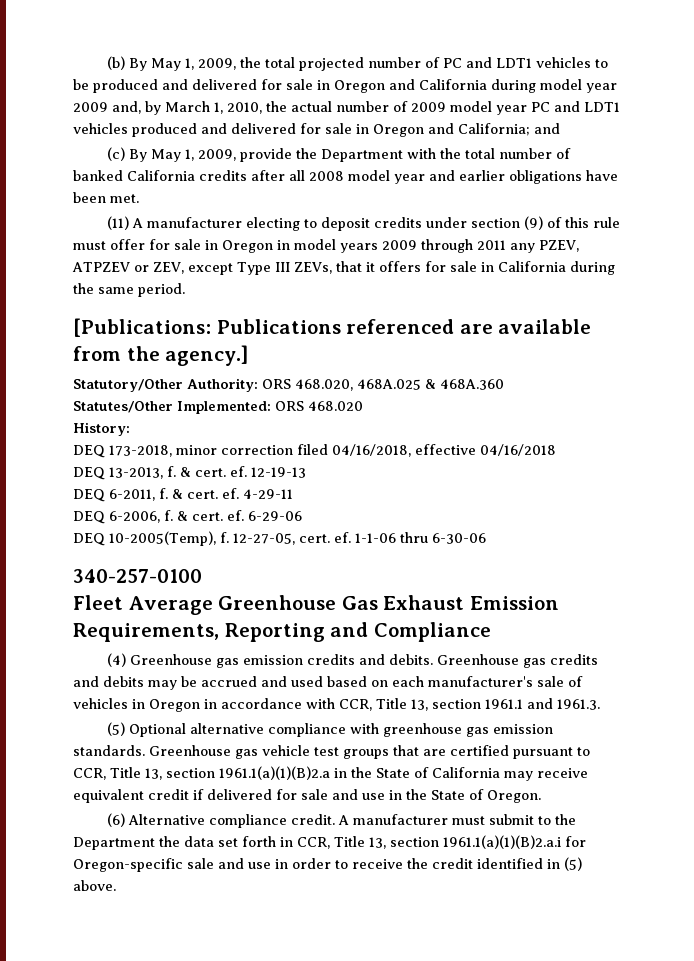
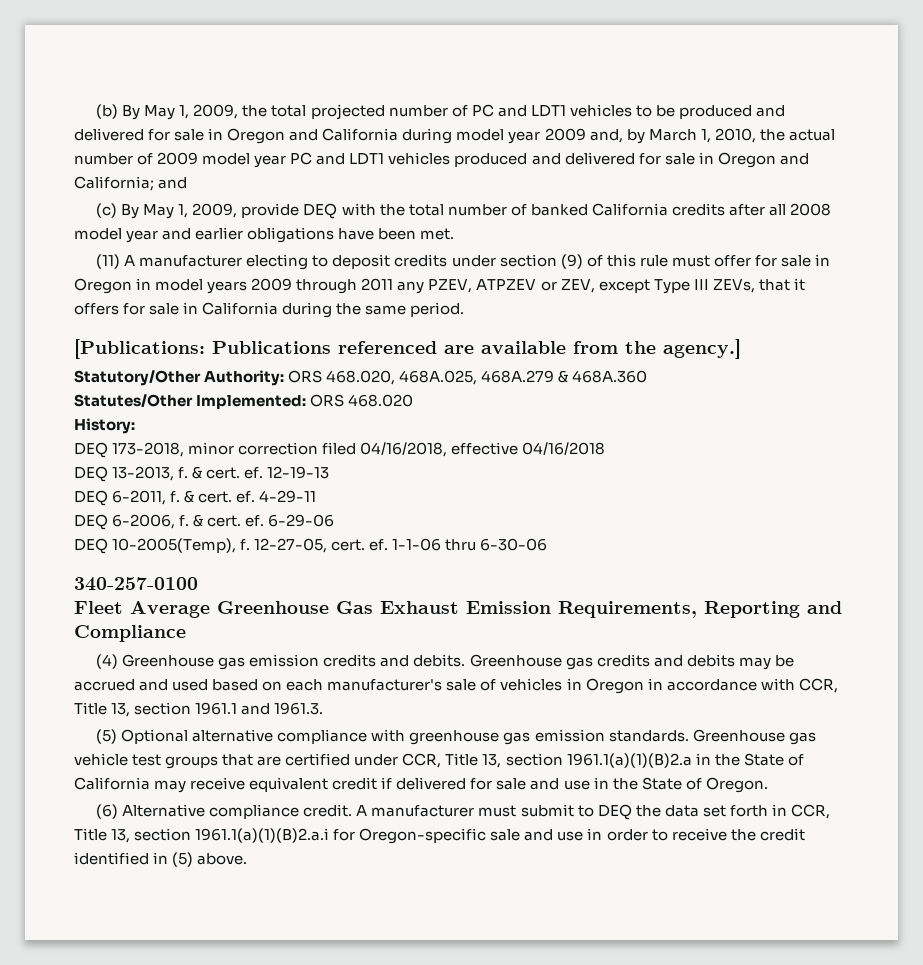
- (c) By May 1, 2009, provide the Department with the total number of banked California credits after all 2008 model year and earlier obligations have been met.
+ (c) By May 1, 2009, provide DEQ with the total number of banked California credits after all 2008 model year and earlier obligations have been met.
- Statutory/Other Authority: ORS 468.020, 468A.025 & 468A.360
+ Statutory/Other Authority: ORS 468.020, 468A.025, 468A.279 & 468A.360
- Greenhouse gas vehicle test groups that are certified pursuant to CCR, Title 13, section 1961.1(a)(1)(B)2.a in the State of California may receive equivalent credit if delivered for sale and use in the State of Oregon.
+ Greenhouse gas vehicle test groups that are certified under CCR, Title 13, section 1961.1(a)(1)(B)2.a in the State of California may receive equivalent credit if delivered for sale and use in the State of Oregon.
- A manufacturer must submit to the Department the data set forth in CCR, Title 13, section 1961.1(a)(1)(B)2.a.i for Oregon-specific sale and use in order to receive the credit identified in (5) above.
+ A manufacturer must submit to DEQ the data set forth in CCR, Title 13, section 1961.1(a)(1)(B)2.a.i for Oregon-specific sale and use in order to receive the credit identified in (5) above.

